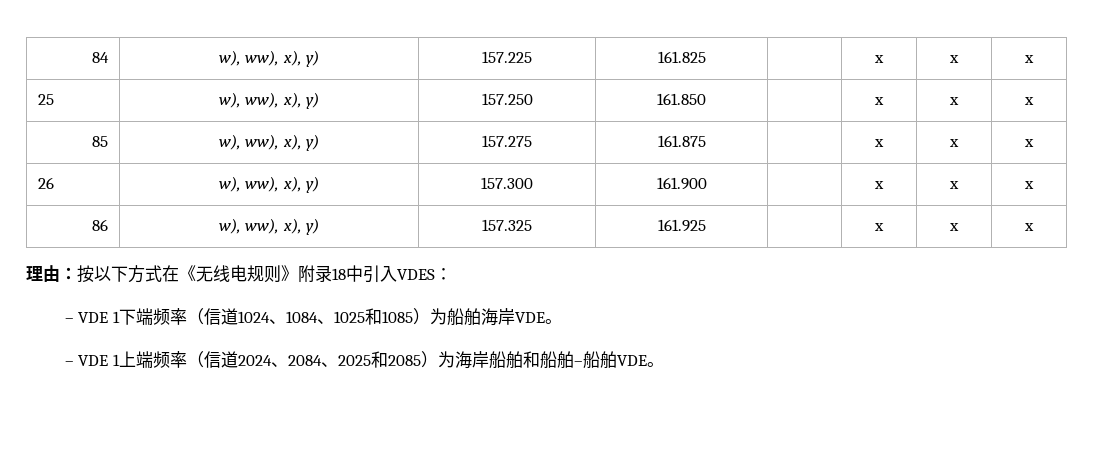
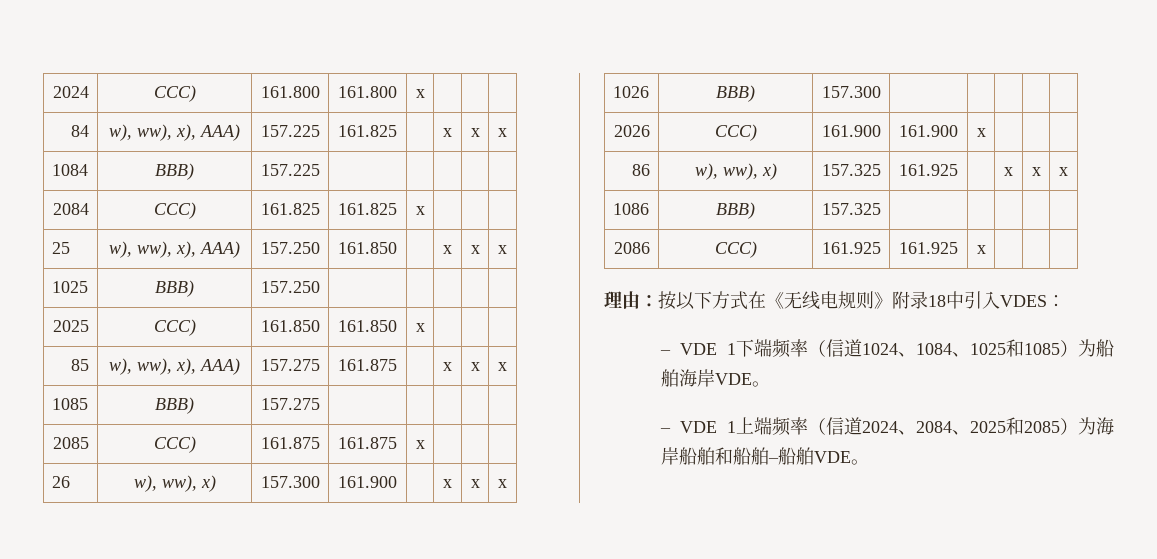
+ 2024 | CCC) | 161.800 | 161.800 | x | | |
- 84 | w), ww), x), y) | 157.225 | 161.825 | | x | x | x
+ 84 | w), ww), x), AAA) | 157.225 | 161.825 | | x | x | x
+ 1084 | BBB) | 157.225 | | | | |
+ 2084 | CCC) | 161.825 | 161.825 | x | | |
- 25 | w), ww), x), y) | 157.250 | 161.850 | | x | x | x
+ 25 | w), ww), x), AAA) | 157.250 | 161.850 | | x | x | x
+ 1025 | BBB) | 157.250 | | | | |
+ 2025 | CCC) | 161.850 | 161.850 | x | | |
- 85 | w), ww), x), y) | 157.275 | 161.875 | | x | x | x
+ 85 | w), ww), x), AAA) | 157.275 | 161.875 | | x | x | x
+ 1085 | BBB) | 157.275 | | | | |
+ 2085 | CCC) | 161.875 | 161.875 | x | | |
- 26 | w), ww), x), y) | 157.300 | 161.900 | | x | x | x
+ 26 | w), ww), x) | 157.300 | 161.900 | | x | x | x
+ 1026 | BBB) | 157.300 | | | | |
+ 2026 | CCC) | 161.900 | 161.900 | x | | |
- 86 | w), ww), x), y) | 157.325 | 161.925 | | x | x | x
+ 86 | w), ww), x) | 157.325 | 161.925 | | x | x | x
+ 1086 | BBB) | 157.325 | | | | |
+ 2086 | CCC) | 161.925 | 161.925 | x | | |

